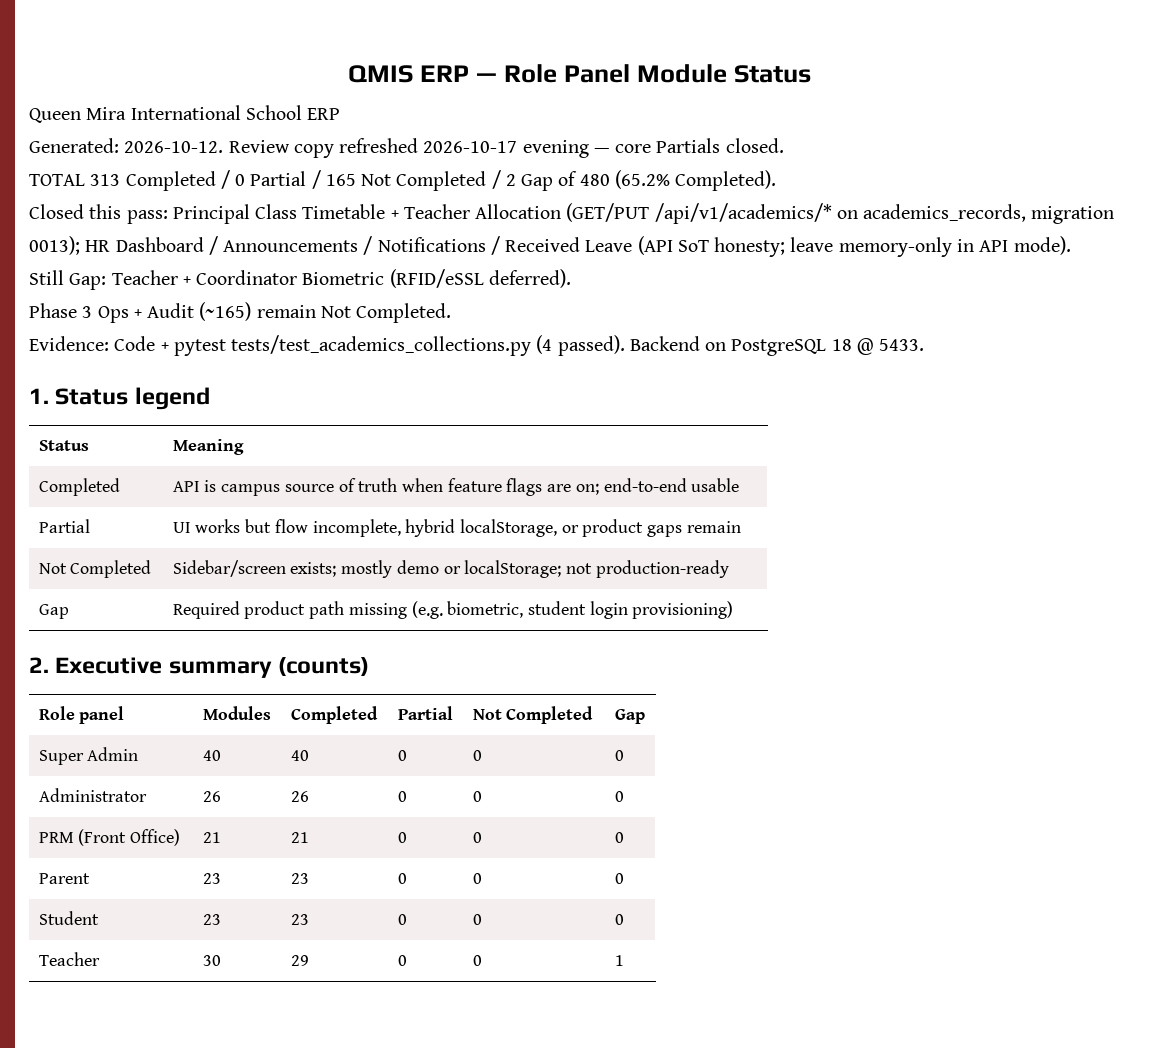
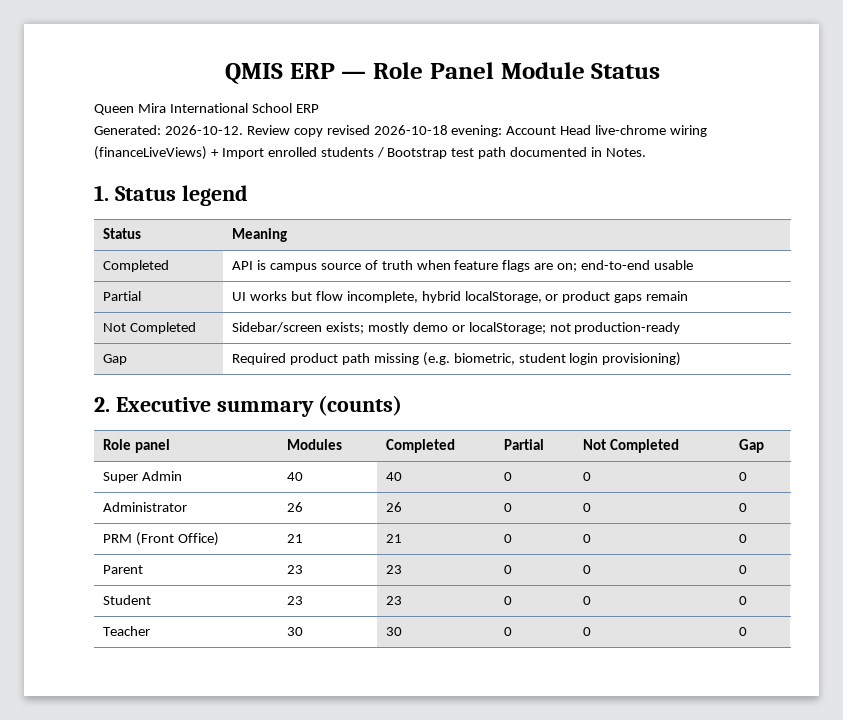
- Review copy refreshed 2026-10-17 evening — core Partials closed.
- TOTAL 313 Completed / 0 Partial / 165 Not Completed / 2 Gap of 480 (65.2% Completed).
- Closed this pass: Principal Class Timetable + Teacher Allocation (GET/PUT /api/v1/academics/* on academics_records, migration 0013); HR Dashboard / Announcements / Notifications / Received Leave (API SoT honesty; leave memory-only in API mode).
- Still Gap: Teacher + Coordinator Biometric (RFID/eSSL deferred).
- Phase 3 Ops + Audit (~165) remain Not Completed.
- Evidence: Code + pytest tests/test_academics_collections.py (4 passed). Backend on PostgreSQL 18 @ 5433.
+ Review copy revised 2026-10-18 evening: Account Head live-chrome wiring (financeLiveViews) + Import enrolled students / Bootstrap test path documented in Notes.
- Teacher | 30 | 29 | 0 | 0 | 1
+ Teacher | 30 | 30 | 0 | 0 | 0

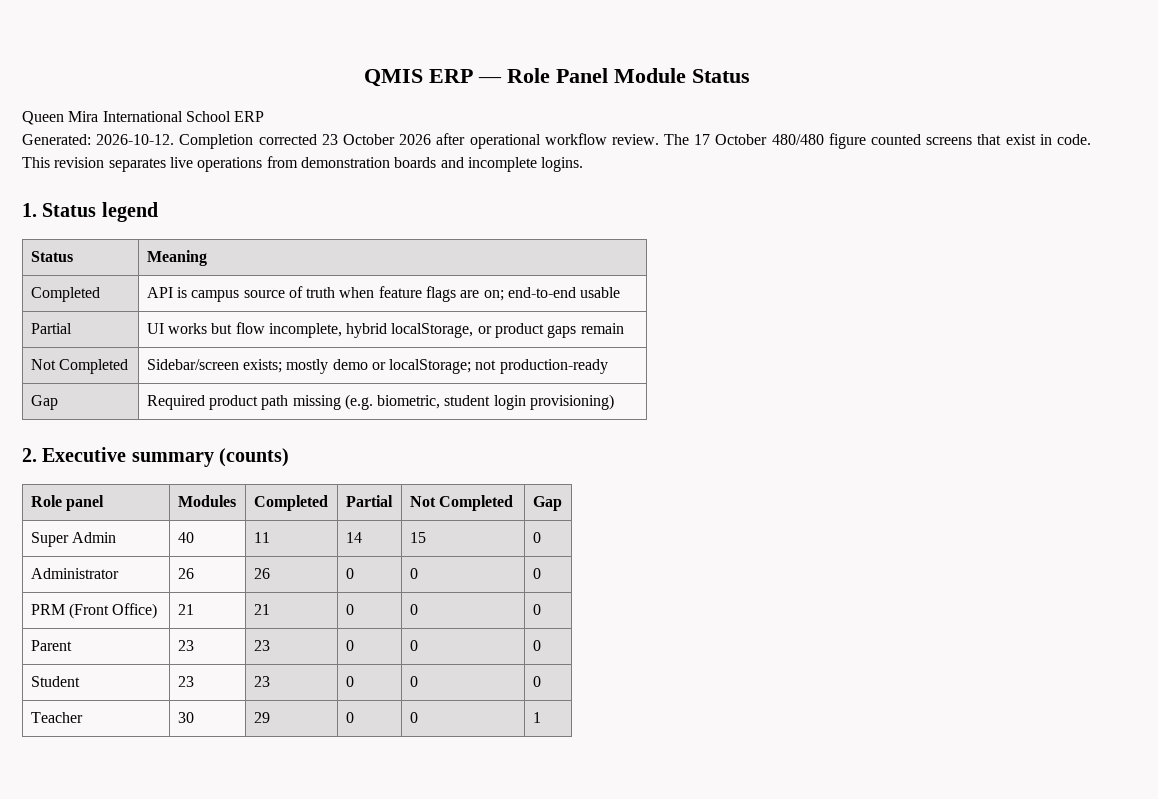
- Review copy revised 2026-10-18 evening: Account Head live-chrome wiring (financeLiveViews) + Import enrolled students / Bootstrap test path documented in Notes.
+ Completion corrected 23 October 2026 after operational workflow review. The 17 October 480/480 figure counted screens that exist in code. This revision separates live operations from demonstration boards and incomplete logins.
- Super Admin | 40 | 40 | 0 | 0 | 0
+ Super Admin | 40 | 11 | 14 | 15 | 0
- Teacher | 30 | 30 | 0 | 0 | 0
+ Teacher | 30 | 29 | 0 | 0 | 1

